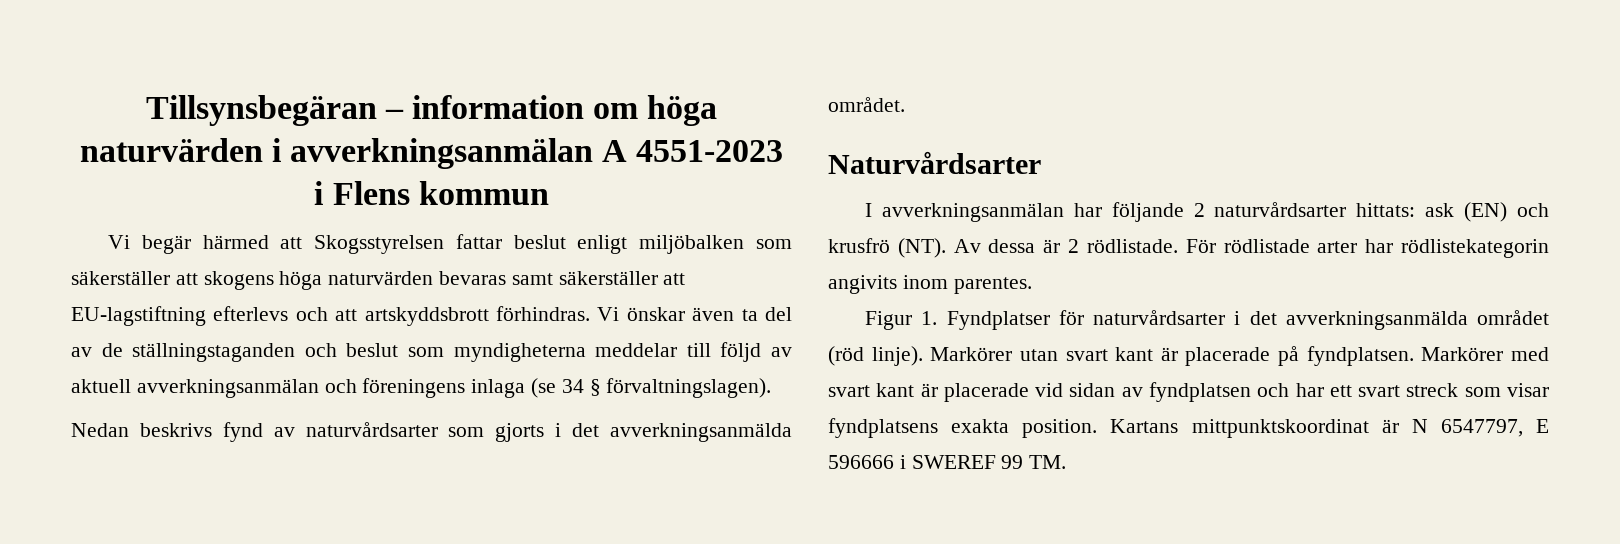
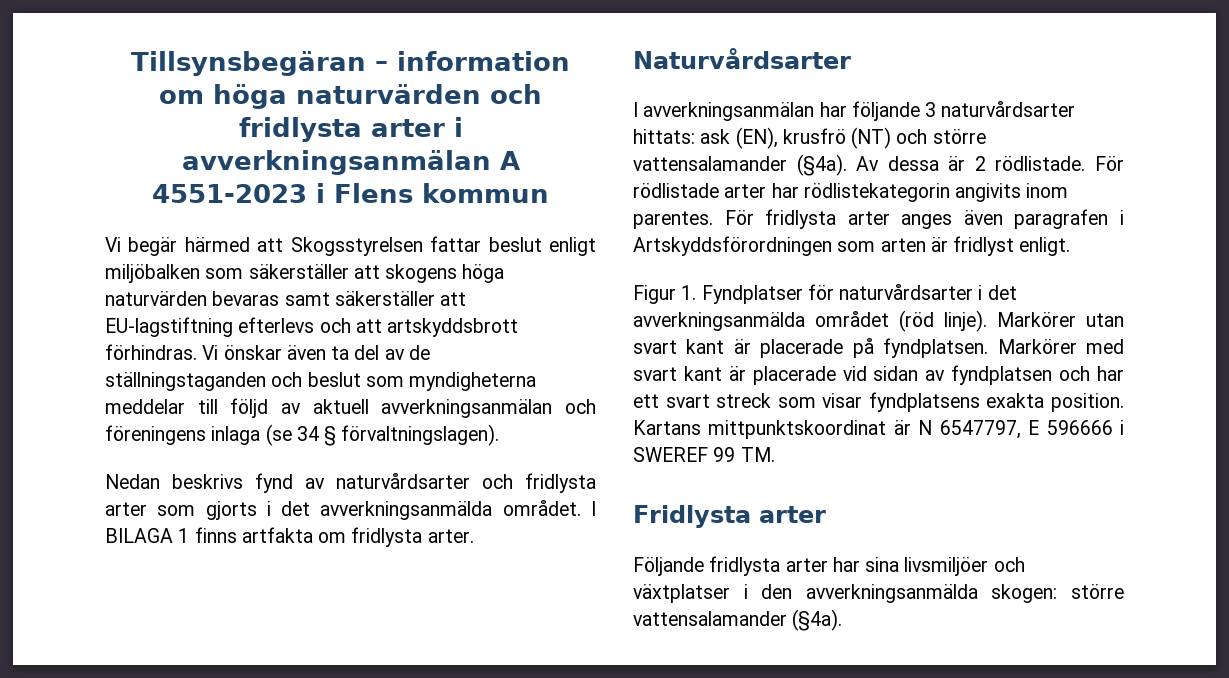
- Tillsynsbegäran – information om höga naturvärden i avverkningsanmälan A 4551-2023 i Flens kommun
+ Tillsynsbegäran – information om höga naturvärden och fridlysta arter i avverkningsanmälan A 4551-2023 i Flens kommun
- Nedan beskrivs fynd av naturvårdsarter som gjorts i det avverkningsanmälda området.
+ Nedan beskrivs fynd av naturvårdsarter och fridlysta arter som gjorts i det avverkningsanmälda området. I BILAGA 1 finns artfakta om fridlysta arter.
- I avverkningsanmälan har följande 2 naturvårdsarter hittats: ask (EN) och krusfrö (NT). Av dessa är 2 rödlistade.
+ I avverkningsanmälan har följande 3 naturvårdsarter hittats: ask (EN), krusfrö (NT) och större vattensalamander (§4a). Av dessa är 2 rödlistade.
+ För fridlysta arter anges även paragrafen i Artskyddsförordningen som arten är fridlyst enligt.
+ Fridlysta arter
+ Följande fridlysta arter har sina livsmiljöer och växtplatser i den avverkningsanmälda skogen: större vattensalamander (§4a).

